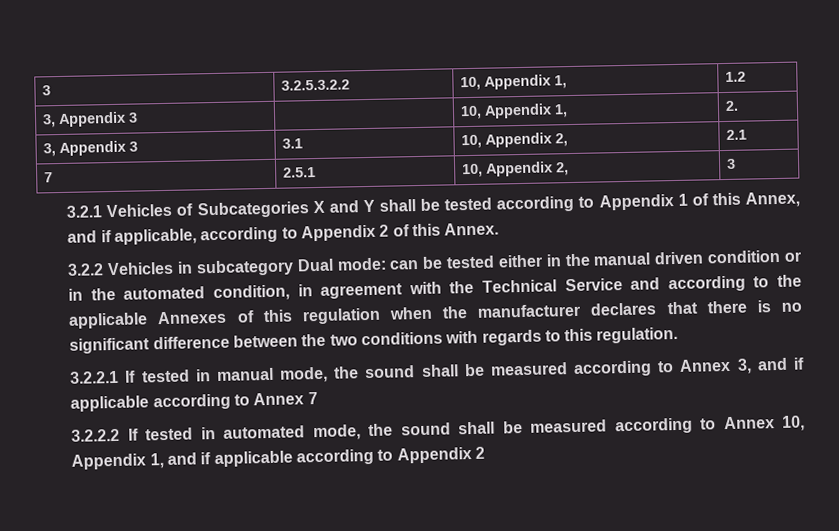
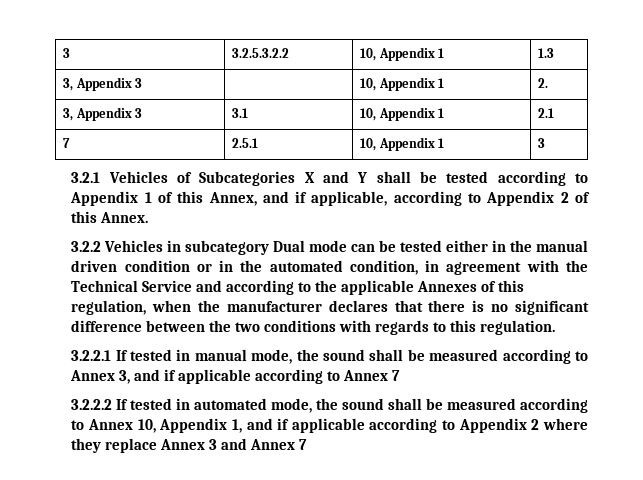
- 3 | 3.2.5.3.2.2 | 10, Appendix 1, | 1.2
+ 3 | 3.2.5.3.2.2 | 10, Appendix 1 | 1.3
- 3, Appendix 3 | | 10, Appendix 1, | 2.
+ 3, Appendix 3 | | 10, Appendix 1 | 2.
- 3, Appendix 3 | 3.1 | 10, Appendix 2, | 2.1
+ 3, Appendix 3 | 3.1 | 10, Appendix 1 | 2.1
- 7 | 2.5.1 | 10, Appendix 2, | 3
+ 7 | 2.5.1 | 10, Appendix 1 | 3
- 3.2.2 Vehicles in subcategory Dual mode: can be tested either in the manual driven condition or in the automated condition, in agreement with the Technical Service and according to the applicable Annexes of this regulation when the manufacturer declares that there is no significant difference between the two conditions with regards to this regulation.
+ 3.2.2 Vehicles in subcategory Dual mode can be tested either in the manual driven condition or in the automated condition, in agreement with the Technical Service and according to the applicable Annexes of this regulation, when the manufacturer declares that there is no significant difference between the two conditions with regards to this regulation.
- 3.2.2.2 If tested in automated mode, the sound shall be measured according to Annex 10, Appendix 1, and if applicable according to Appendix 2
+ 3.2.2.2 If tested in automated mode, the sound shall be measured according to Annex 10, Appendix 1, and if applicable according to Appendix 2 where they replace Annex 3 and Annex 7

